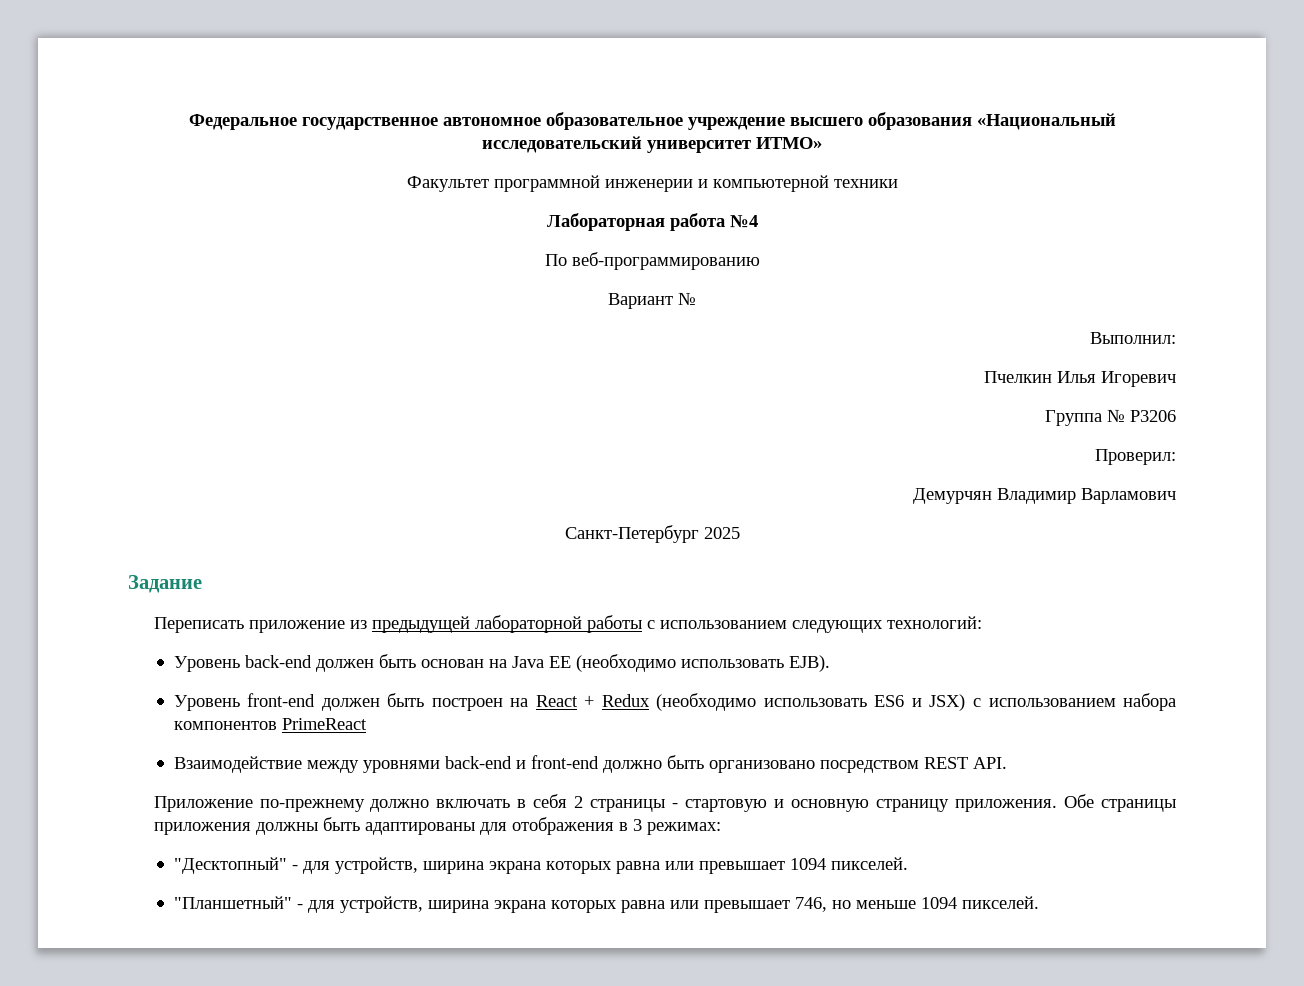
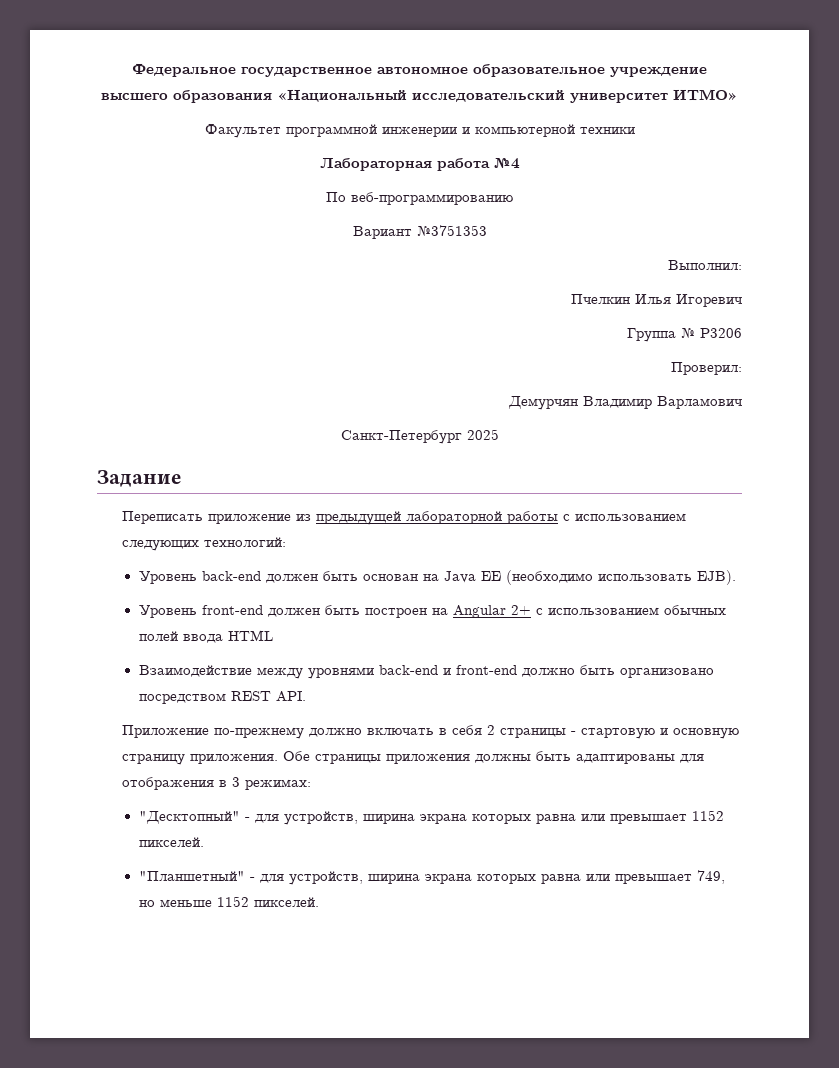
- Вариант №
+ Вариант №3751353
- Уровень front-end должен быть построен на React + Redux (необходимо использовать ES6 и JSX) с использованием набора компонентов PrimeReact
+ Уровень front-end должен быть построен на Angular 2+ с использованием обычных полей ввода HTML
- "Десктопный" - для устройств, ширина экрана которых равна или превышает 1094 пикселей.
+ "Десктопный" - для устройств, ширина экрана которых равна или превышает 1152 пикселей.
- "Планшетный" - для устройств, ширина экрана которых равна или превышает 746, но меньше 1094 пикселей.
+ "Планшетный" - для устройств, ширина экрана которых равна или превышает 749, но меньше 1152 пикселей.

